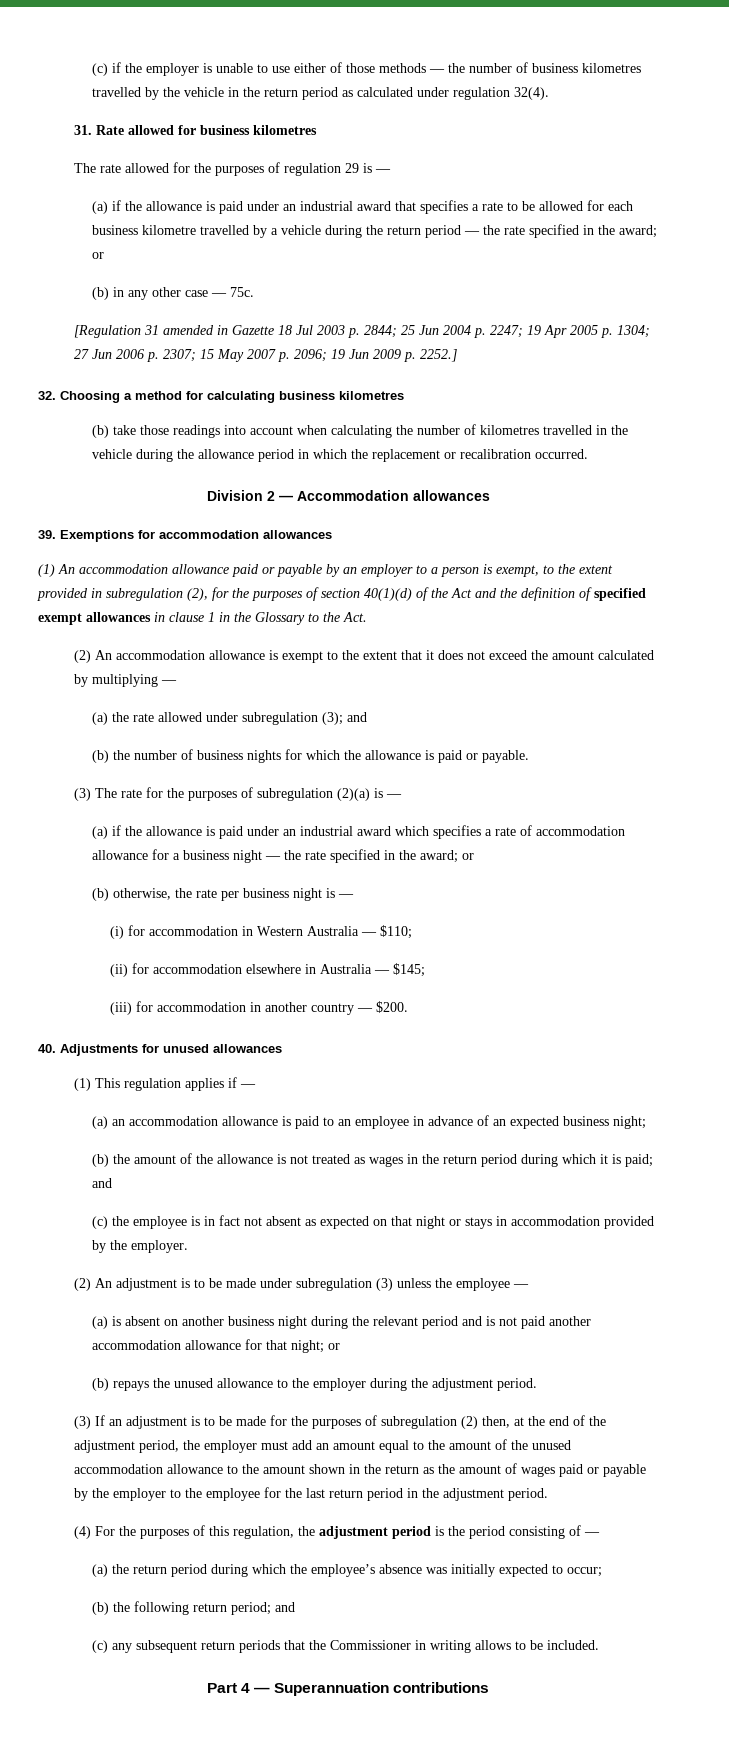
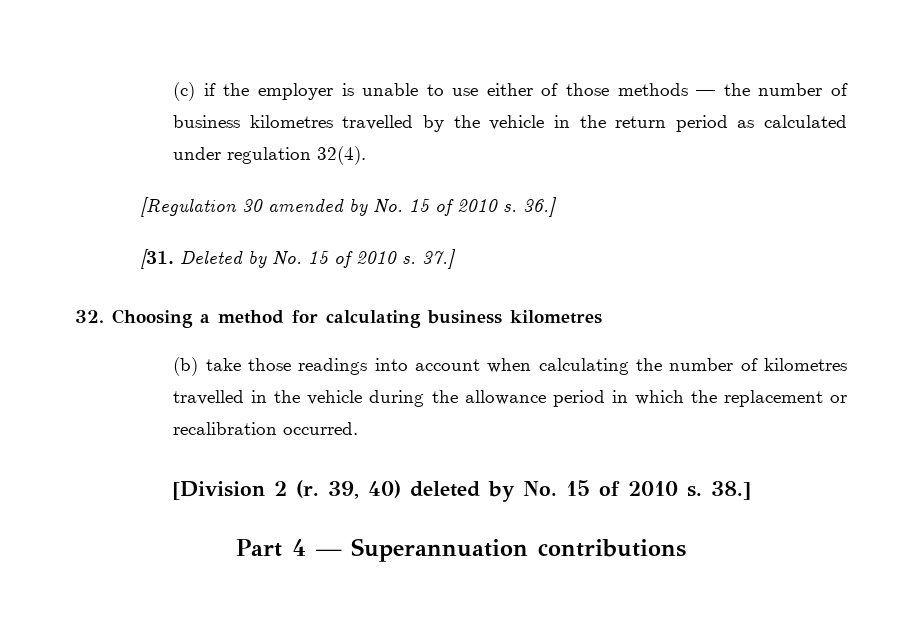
- 31. Rate allowed for business kilometres
- The rate allowed for the purposes of regulation 29 is —
- (a) if the allowance is paid under an industrial award that specifies a rate to be allowed for each business kilometre travelled by a vehicle during the return period — the rate specified in the award; or
- (b) in any other case — 75c.
- [Regulation 31 amended in Gazette 18 Jul 2003 p. 2844; 25 Jun 2004 p. 2247; 19 Apr 2005 p. 1304; 27 Jun 2006 p. 2307; 15 May 2007 p. 2096; 19 Jun 2009 p. 2252.]
+ [Regulation 30 amended by No. 15 of 2010 s. 36.]
+ [31. Deleted by No. 15 of 2010 s. 37.]
- Division 2 — Accommodation allowances
- 39. Exemptions for accommodation allowances
- (1) An accommodation allowance paid or payable by an employer to a person is exempt, to the extent provided in subregulation (2), for the purposes of section 40(1)(d) of the Act and the definition of specified exempt allowances in clause 1 in the Glossary to the Act.
- (2) An accommodation allowance is exempt to the extent that it does not exceed the amount calculated by multiplying —
- (a) the rate allowed under subregulation (3); and
- (b) the number of business nights for which the allowance is paid or payable.
- (3) The rate for the purposes of subregulation (2)(a) is —
- (a) if the allowance is paid under an industrial award which specifies a rate of accommodation allowance for a business night — the rate specified in the award; or
- (b) otherwise, the rate per business night is —
- (i) for accommodation in Western Australia — $110;
- (ii) for accommodation elsewhere in Australia — $145;
- (iii) for accommodation in another country — $200.
- 40. Adjustments for unused allowances
- (1) This regulation applies if —
- (a) an accommodation allowance is paid to an employee in advance of an expected business night;
- (b) the amount of the allowance is not treated as wages in the return period during which it is paid; and
- (c) the employee is in fact not absent as expected on that night or stays in accommodation provided by the employer.
- (2) An adjustment is to be made under subregulation (3) unless the employee —
- (a) is absent on another business night during the relevant period and is not paid another accommodation allowance for that night; or
- (b) repays the unused allowance to the employer during the adjustment period.
- (3) If an adjustment is to be made for the purposes of subregulation (2) then, at the end of the adjustment period, the employer must add an amount equal to the amount of the unused accommodation allowance to the amount shown in the return as the amount of wages paid or payable by the employer to the employee for the last return period in the adjustment period.
- (4) For the purposes of this regulation, the adjustment period is the period consisting of —
- (a) the return period during which the employee’s absence was initially expected to occur;
- (b) the following return period; and
- (c) any subsequent return periods that the Commissioner in writing allows to be included.
+ [Division 2 (r. 39, 40) deleted by No. 15 of 2010 s. 38.]

